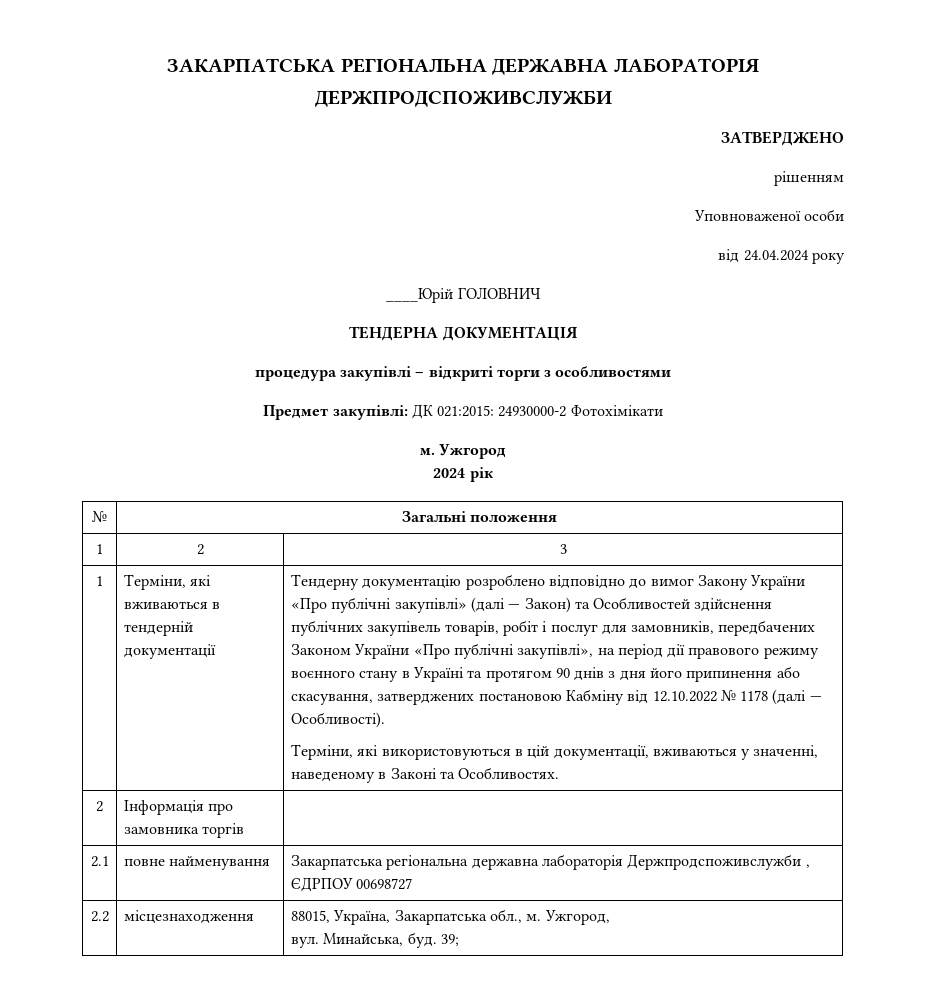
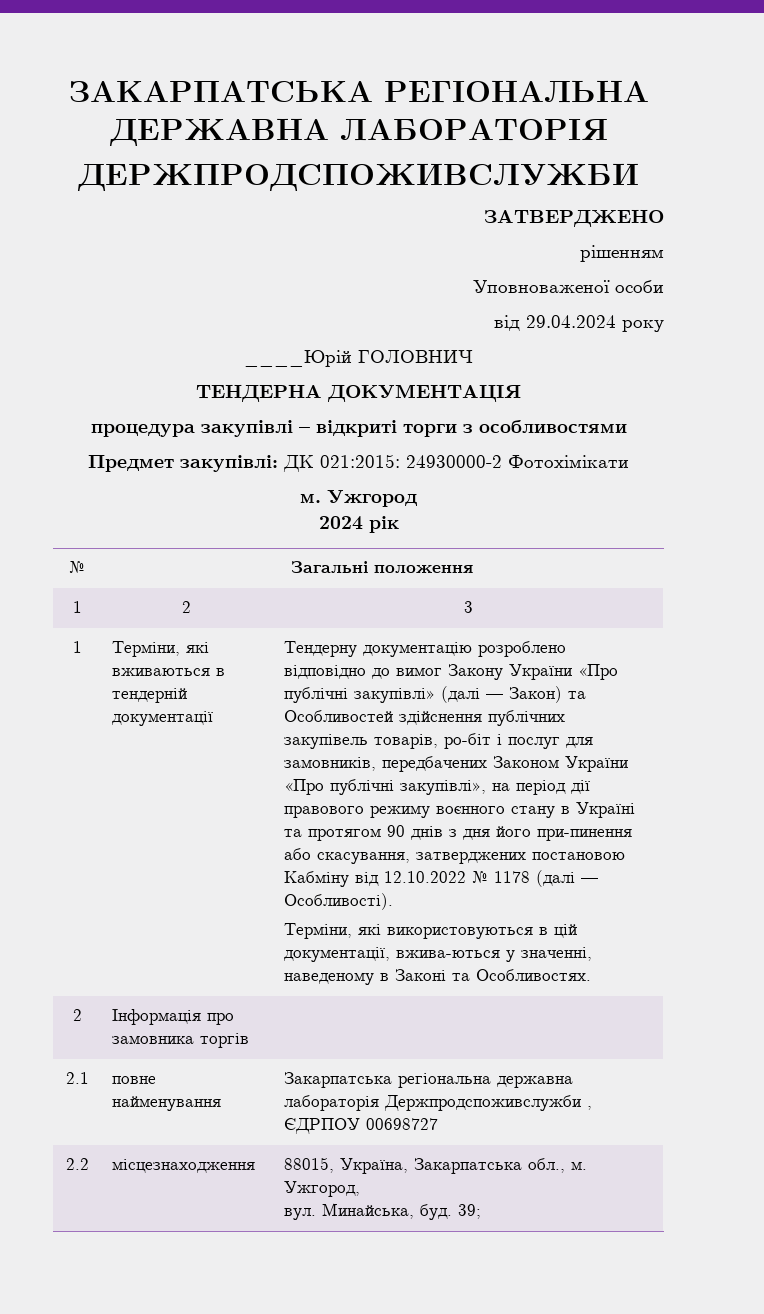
- від 24.04.2024 року
+ від 29.04.2024 року
- Тендерну документацію розроблено відповідно до вимог Закону України «Про публічні закупівлі» (далі — Закон) та Особливостей здійснення публічних закупівель товарів, робіт і послуг для замовників, передбачених Законом України «Про публічні закупівлі», на період дії правового режиму воєнного стану в Україні та протягом 90 днів з дня його припинення або скасування, затверджених постановою Кабміну від 12.10.2022 № 1178 (далі — Особливості).
+ Тендерну документацію розроблено відповідно до вимог Закону України «Про публічні закупівлі» (далі — Закон) та Особливостей здійснення публічних закупівель товарів, ро-біт і послуг для замовників, передбачених Законом України «Про публічні закупівлі», на період дії правового режиму воєнного стану в Україні та протягом 90 днів з дня його при-пинення або скасування, затверджених постановою Кабміну від 12.10.2022 № 1178 (далі — Особливості).
- Терміни, які використовуються в цій документації, вживаються у значенні, наведеному в Законі та Особливостях.
+ Терміни, які використовуються в цій документації, вжива-ються у значенні, наведеному в Законі та Особливостях.

